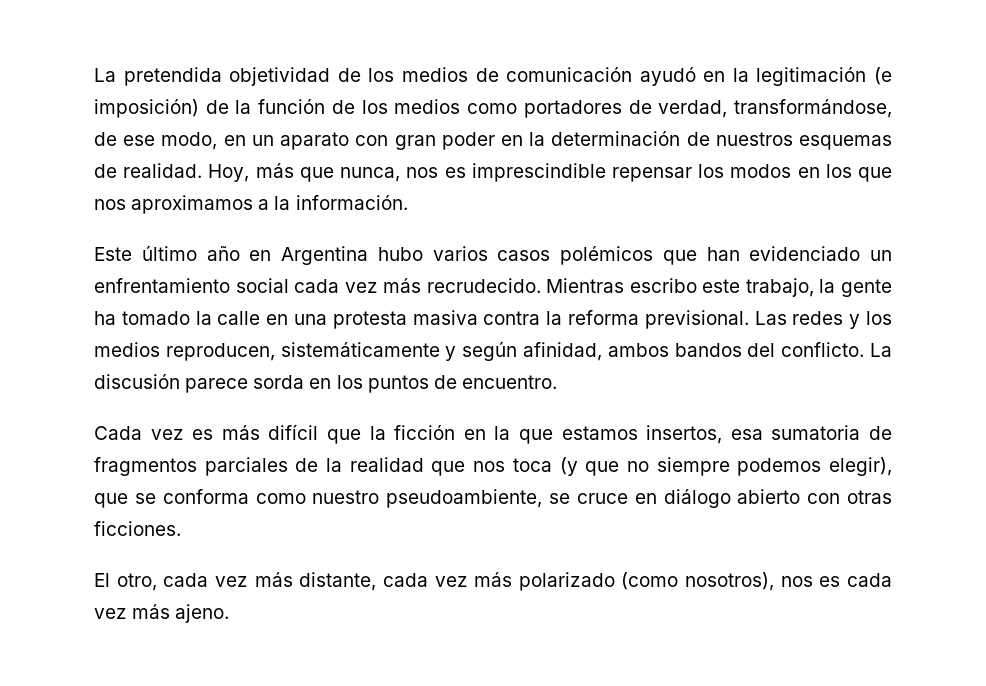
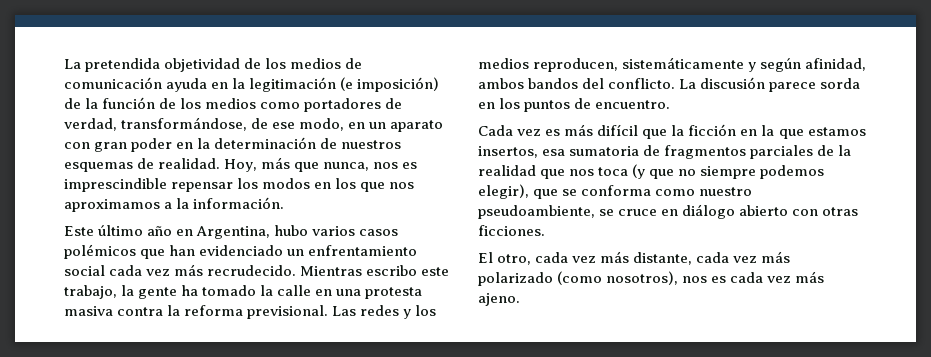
- La pretendida objetividad de los medios de comunicación ayudó en la legitimación (e imposición) de la función de los medios como portadores de verdad, transformándose, de ese modo, en un aparato con gran poder en la determinación de nuestros esquemas de realidad.
+ La pretendida objetividad de los medios de comunicación ayuda en la legitimación (e imposición) de la función de los medios como portadores de verdad, transformándose, de ese modo, en un aparato con gran poder en la determinación de nuestros esquemas de realidad.
- Este último año en Argentina hubo varios casos polémicos que han evidenciado un enfrentamiento social cada vez más recrudecido.
+ Este último año en Argentina, hubo varios casos polémicos que han evidenciado un enfrentamiento social cada vez más recrudecido.

